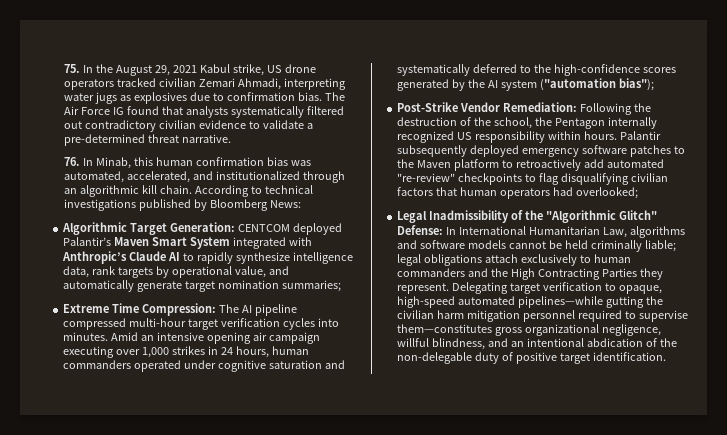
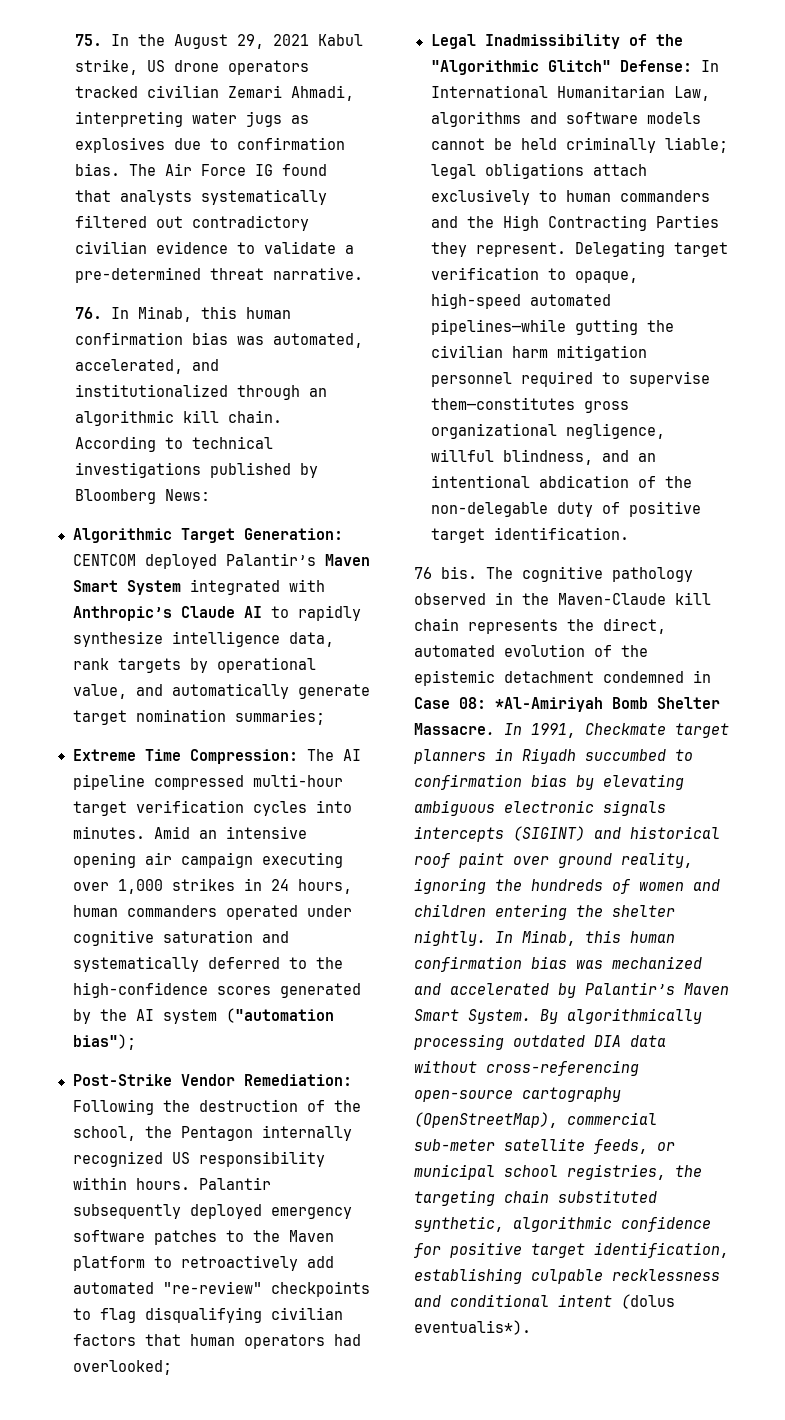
+ 76 bis. The cognitive pathology observed in the Maven-Claude kill chain represents the direct, automated evolution of the epistemic detachment condemned in Case 08: *Al-Amiriyah Bomb Shelter Massacre. In 1991, Checkmate target planners in Riyadh succumbed to confirmation bias by elevating ambiguous electronic signals intercepts (SIGINT) and historical roof paint over ground reality, ignoring the hundreds of women and children entering the shelter nightly. In Minab, this human confirmation bias was mechanized and accelerated by Palantir’s Maven Smart System. By algorithmically processing outdated DIA data without cross-referencing open-source cartography (OpenStreetMap), commercial sub-meter satellite feeds, or municipal school registries, the targeting chain substituted synthetic, algorithmic confidence for positive target identification, establishing culpable recklessness and conditional intent (dolus eventualis*).

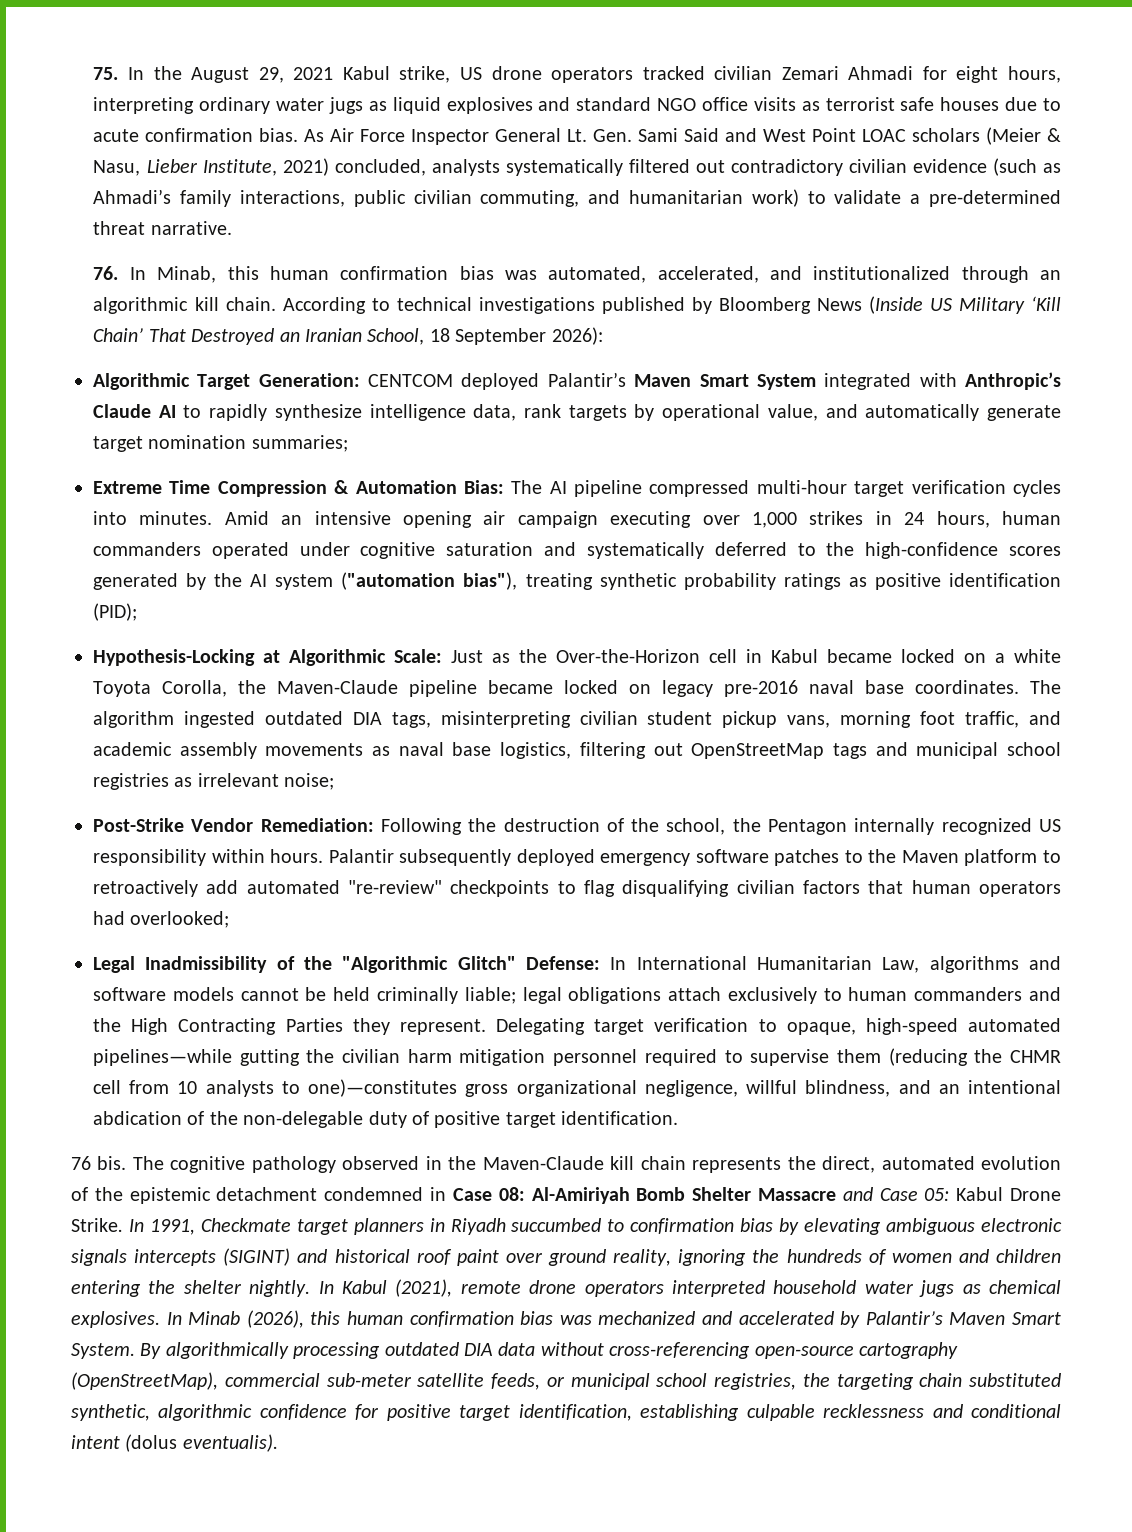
- 75. In the August 29, 2021 Kabul strike, US drone operators tracked civilian Zemari Ahmadi, interpreting water jugs as explosives due to confirmation bias.
+ 75. In the August 29, 2021 Kabul strike, US drone operators tracked civilian Zemari Ahmadi for eight hours, interpreting ordinary water jugs as liquid explosives and standard NGO office visits as terrorist safe houses due to acute confirmation bias.
- The Air Force IG found that analysts systematically filtered out contradictory civilian evidence to validate a pre-determined threat narrative.
+ As Air Force Inspector General Lt. Gen. Sami Said and West Point LOAC scholars (Meier & Nasu, Lieber Institute, 2021) concluded, analysts systematically filtered out contradictory civilian evidence (such as Ahmadi’s family interactions, public civilian commuting, and humanitarian work) to validate a pre-determined threat narrative.
- According to technical investigations published by Bloomberg News:
+ According to technical investigations published by Bloomberg News (Inside US Military ‘Kill Chain’ That Destroyed an Iranian School, 18 September 2026):
- Extreme Time Compression: The AI pipeline compressed multi-hour target verification cycles into minutes.
+ Extreme Time Compression & Automation Bias: The AI pipeline compressed multi-hour target verification cycles into minutes.
- Amid an intensive opening air campaign executing over 1,000 strikes in 24 hours, human commanders operated under cognitive saturation and systematically deferred to the high-confidence scores generated by the AI system ("automation bias");
+ Amid an intensive opening air campaign executing over 1,000 strikes in 24 hours, human commanders operated under cognitive saturation and systematically deferred to the high-confidence scores generated by the AI system ("automation bias"), treating synthetic probability ratings as positive identification (PID);
+ Hypothesis-Locking at Algorithmic Scale: Just as the Over-the-Horizon cell in Kabul became locked on a white Toyota Corolla, the Maven-Claude pipeline became locked on legacy pre-2016 naval base coordinates. The algorithm ingested outdated DIA tags, misinterpreting civilian student pickup vans, morning foot traffic, and academic assembly movements as naval base logistics, filtering out OpenStreetMap tags and municipal school registries as irrelevant noise;
- Delegating target verification to opaque, high-speed automated pipelines—while gutting the civilian harm mitigation personnel required to supervise them—constitutes gross organizational negligence, willful blindness, and an intentional abdication of the non-delegable duty of positive target identification.
+ Delegating target verification to opaque, high-speed automated pipelines—while gutting the civilian harm mitigation personnel required to supervise them (reducing the CHMR cell from 10 analysts to one)—constitutes gross organizational negligence, willful blindness, and an intentional abdication of the non-delegable duty of positive target identification.
- The cognitive pathology observed in the Maven-Claude kill chain represents the direct, automated evolution of the epistemic detachment condemned in Case 08: *Al-Amiriyah Bomb Shelter Massacre.
+ The cognitive pathology observed in the Maven-Claude kill chain represents the direct, automated evolution of the epistemic detachment condemned in Case 08: Al-Amiriyah Bomb Shelter Massacre and Case 05: Kabul Drone Strike.
- In Minab, this human confirmation bias was mechanized and accelerated by Palantir’s Maven Smart System.
+ In Kabul (2021), remote drone operators interpreted household water jugs as chemical explosives. In Minab (2026), this human confirmation bias was mechanized and accelerated by Palantir’s Maven Smart System.
- By algorithmically processing outdated DIA data without cross-referencing open-source cartography (OpenStreetMap), commercial sub-meter satellite feeds, or municipal school registries, the targeting chain substituted synthetic, algorithmic confidence for positive target identification, establishing culpable recklessness and conditional intent (dolus eventualis*).
+ By algorithmically processing outdated DIA data without cross-referencing open-source cartography (OpenStreetMap), commercial sub-meter satellite feeds, or municipal school registries, the targeting chain substituted synthetic, algorithmic confidence for positive target identification, establishing culpable recklessness and conditional intent (dolus eventualis).

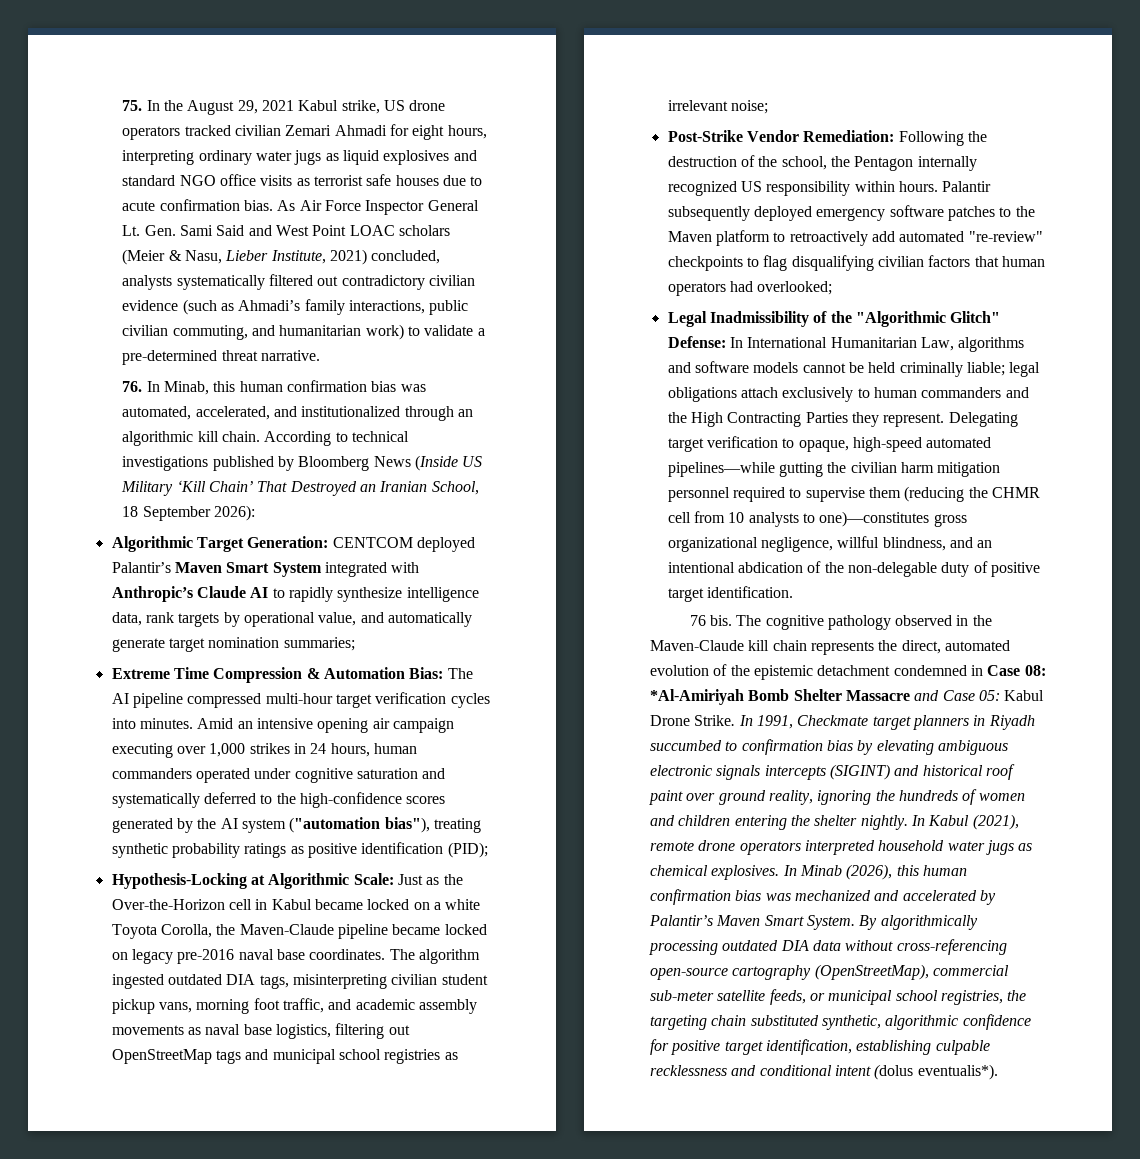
- The cognitive pathology observed in the Maven-Claude kill chain represents the direct, automated evolution of the epistemic detachment condemned in Case 08: Al-Amiriyah Bomb Shelter Massacre and Case 05: Kabul Drone Strike.
+ The cognitive pathology observed in the Maven-Claude kill chain represents the direct, automated evolution of the epistemic detachment condemned in Case 08: *Al-Amiriyah Bomb Shelter Massacre and Case 05: Kabul Drone Strike.
- By algorithmically processing outdated DIA data without cross-referencing open-source cartography (OpenStreetMap), commercial sub-meter satellite feeds, or municipal school registries, the targeting chain substituted synthetic, algorithmic confidence for positive target identification, establishing culpable recklessness and conditional intent (dolus eventualis).
+ By algorithmically processing outdated DIA data without cross-referencing open-source cartography (OpenStreetMap), commercial sub-meter satellite feeds, or municipal school registries, the targeting chain substituted synthetic, algorithmic confidence for positive target identification, establishing culpable recklessness and conditional intent (dolus eventualis*).

